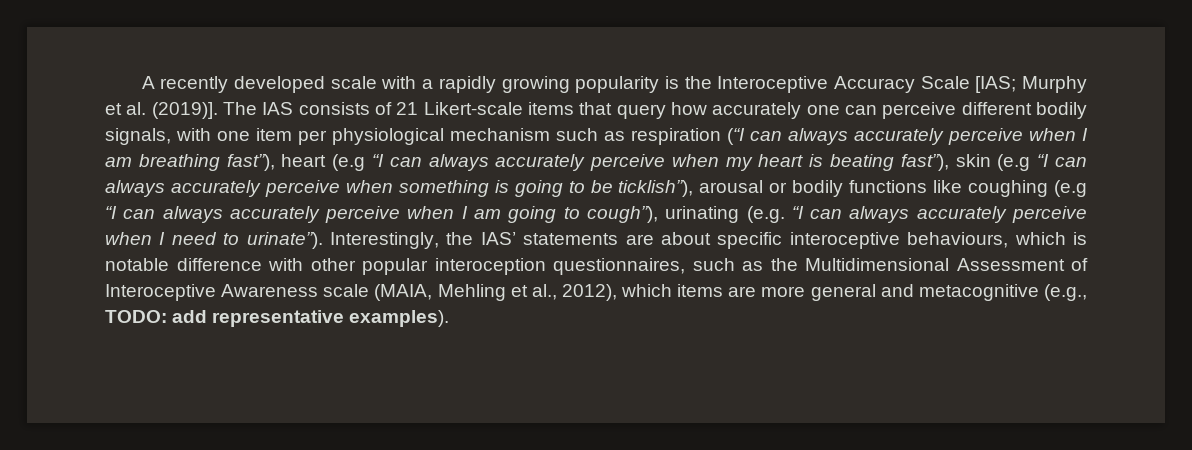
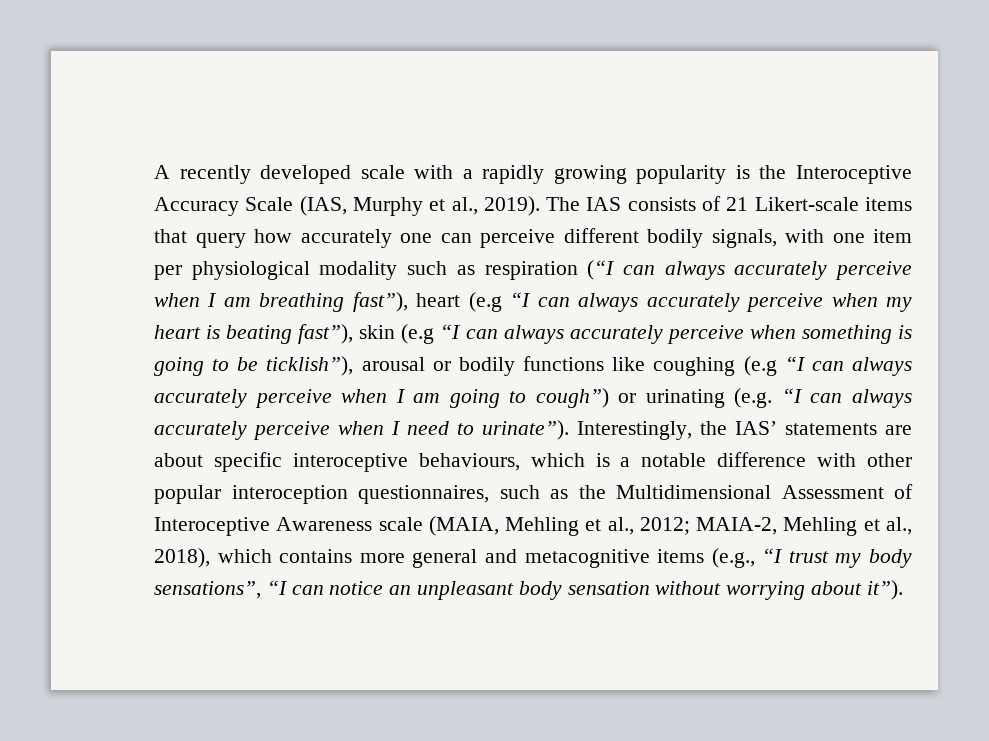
- A recently developed scale with a rapidly growing popularity is the Interoceptive Accuracy Scale [IAS; Murphy et al. (2019)].
+ A recently developed scale with a rapidly growing popularity is the Interoceptive Accuracy Scale (IAS, Murphy et al., 2019).
- The IAS consists of 21 Likert-scale items that query how accurately one can perceive different bodily signals, with one item per physiological mechanism such as respiration (“I can always accurately perceive when I am breathing fast”), heart (e.g “I can always accurately perceive when my heart is beating fast”), skin (e.g “I can always accurately perceive when something is going to be ticklish”), arousal or bodily functions like coughing (e.g “I can always accurately perceive when I am going to cough”), urinating (e.g. “I can always accurately perceive when I need to urinate”).
+ The IAS consists of 21 Likert-scale items that query how accurately one can perceive different bodily signals, with one item per physiological modality such as respiration (“I can always accurately perceive when I am breathing fast”), heart (e.g “I can always accurately perceive when my heart is beating fast”), skin (e.g “I can always accurately perceive when something is going to be ticklish”), arousal or bodily functions like coughing (e.g “I can always accurately perceive when I am going to cough”) or urinating (e.g. “I can always accurately perceive when I need to urinate”).
- Interestingly, the IAS’ statements are about specific interoceptive behaviours, which is notable difference with other popular interoception questionnaires, such as the Multidimensional Assessment of Interoceptive Awareness scale (MAIA, Mehling et al., 2012), which items are more general and metacognitive (e.g., TODO: add representative examples).
+ Interestingly, the IAS’ statements are about specific interoceptive behaviours, which is a notable difference with other popular interoception questionnaires, such as the Multidimensional Assessment of Interoceptive Awareness scale (MAIA, Mehling et al., 2012; MAIA-2, Mehling et al., 2018), which contains more general and metacognitive items (e.g., “I trust my body sensations”, “I can notice an unpleasant body sensation without worrying about it”).

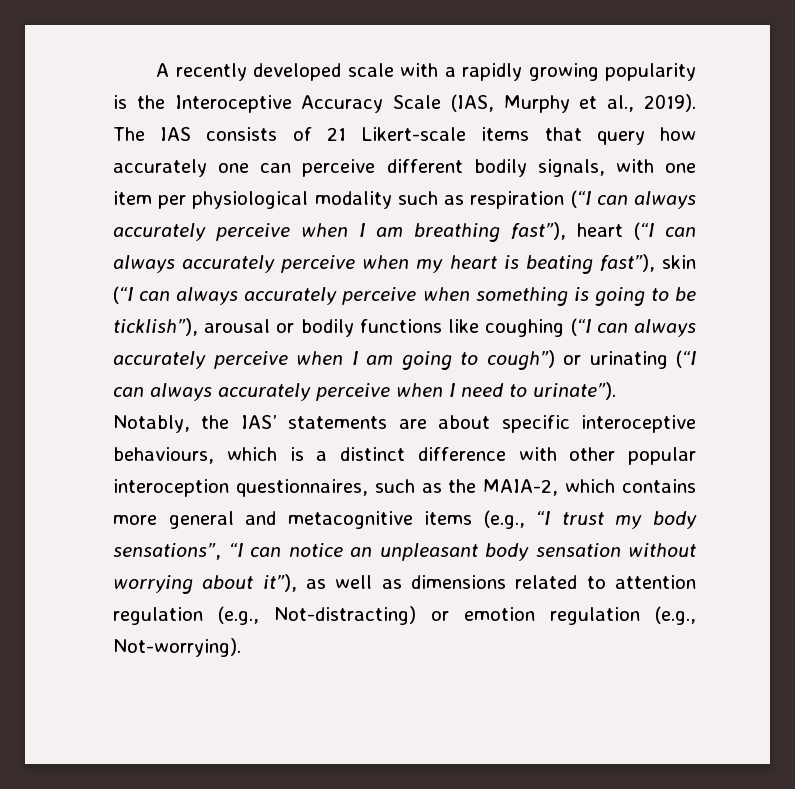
- The IAS consists of 21 Likert-scale items that query how accurately one can perceive different bodily signals, with one item per physiological modality such as respiration (“I can always accurately perceive when I am breathing fast”), heart (e.g “I can always accurately perceive when my heart is beating fast”), skin (e.g “I can always accurately perceive when something is going to be ticklish”), arousal or bodily functions like coughing (e.g “I can always accurately perceive when I am going to cough”) or urinating (e.g. “I can always accurately perceive when I need to urinate”).
+ The IAS consists of 21 Likert-scale items that query how accurately one can perceive different bodily signals, with one item per physiological modality such as respiration (“I can always accurately perceive when I am breathing fast”), heart (“I can always accurately perceive when my heart is beating fast”), skin (“I can always accurately perceive when something is going to be ticklish”), arousal or bodily functions like coughing (“I can always accurately perceive when I am going to cough”) or urinating (“I can always accurately perceive when I need to urinate”).
- Interestingly, the IAS’ statements are about specific interoceptive behaviours, which is a notable difference with other popular interoception questionnaires, such as the Multidimensional Assessment of Interoceptive Awareness scale (MAIA, Mehling et al., 2012; MAIA-2, Mehling et al., 2018), which contains more general and metacognitive items (e.g., “I trust my body sensations”, “I can notice an unpleasant body sensation without worrying about it”).
+ Notably, the IAS’ statements are about specific interoceptive behaviours, which is a distinct difference with other popular interoception questionnaires, such as the MAIA-2, which contains more general and metacognitive items (e.g., “I trust my body sensations”, “I can notice an unpleasant body sensation without worrying about it”), as well as dimensions related to attention regulation (e.g., Not-distracting) or emotion regulation (e.g., Not-worrying).

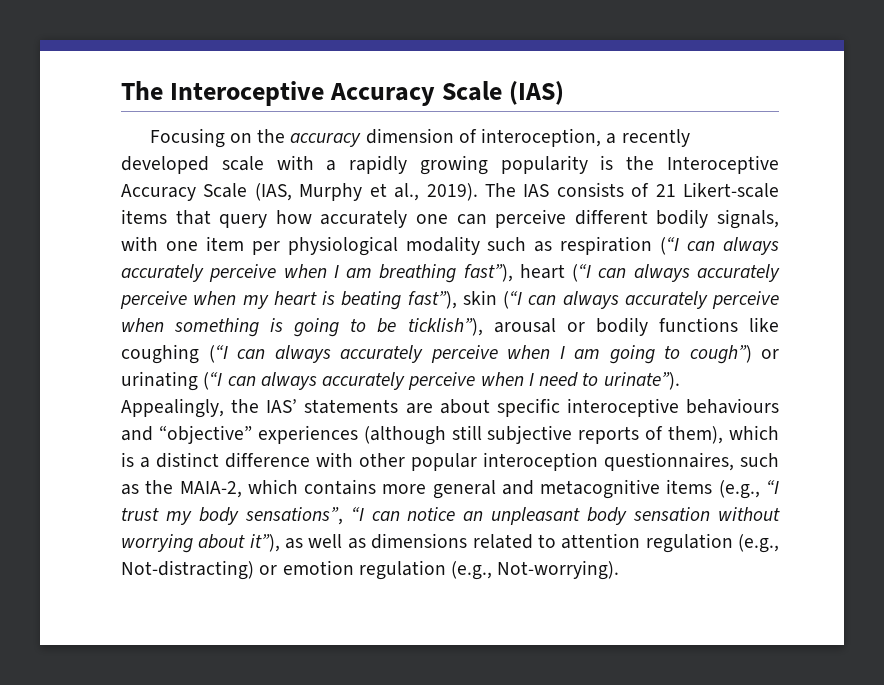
- A recently developed scale with a rapidly growing popularity is the Interoceptive Accuracy Scale (IAS, Murphy et al., 2019).
+ The Interoceptive Accuracy Scale (IAS)
+ Focusing on the accuracy dimension of interoception, a recently developed scale with a rapidly growing popularity is the Interoceptive Accuracy Scale (IAS, Murphy et al., 2019).
- Notably, the IAS’ statements are about specific interoceptive behaviours, which is a distinct difference with other popular interoception questionnaires, such as the MAIA-2, which contains more general and metacognitive items (e.g., “I trust my body sensations”, “I can notice an unpleasant body sensation without worrying about it”), as well as dimensions related to attention regulation (e.g., Not-distracting) or emotion regulation (e.g., Not-worrying).
+ Appealingly, the IAS’ statements are about specific interoceptive behaviours and “objective” experiences (although still subjective reports of them), which is a distinct difference with other popular interoception questionnaires, such as the MAIA-2, which contains more general and metacognitive items (e.g., “I trust my body sensations”, “I can notice an unpleasant body sensation without worrying about it”), as well as dimensions related to attention regulation (e.g., Not-distracting) or emotion regulation (e.g., Not-worrying).

